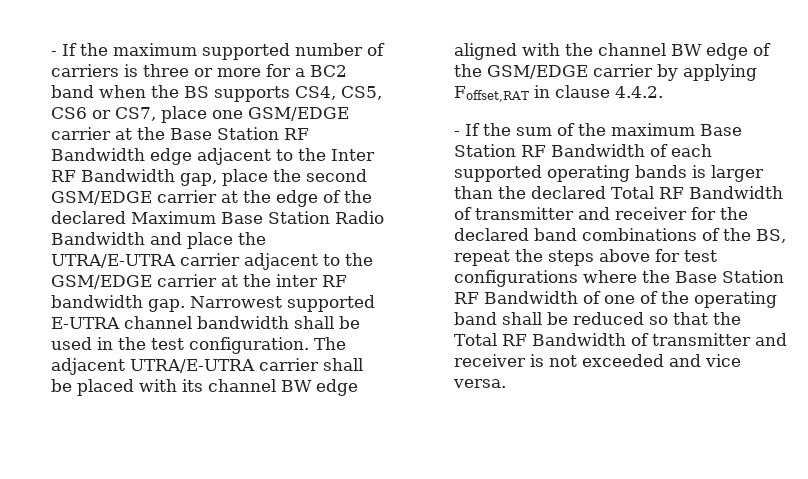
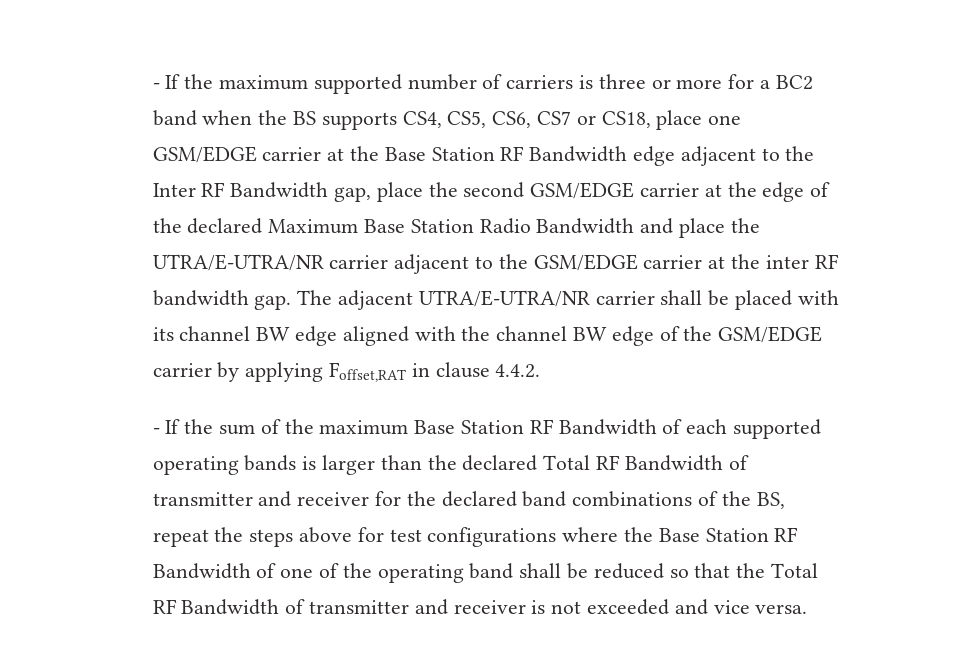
- - If the maximum supported number of carriers is three or more for a BC2 band when the BS supports CS4, CS5, CS6 or CS7, place one GSM/EDGE carrier at the Base Station RF Bandwidth edge adjacent to the Inter RF Bandwidth gap, place the second GSM/EDGE carrier at the edge of the declared Maximum Base Station Radio Bandwidth and place the UTRA/E-UTRA carrier adjacent to the GSM/EDGE carrier at the inter RF bandwidth gap.
+ - If the maximum supported number of carriers is three or more for a BC2 band when the BS supports CS4, CS5, CS6, CS7 or CS18, place one GSM/EDGE carrier at the Base Station RF Bandwidth edge adjacent to the Inter RF Bandwidth gap, place the second GSM/EDGE carrier at the edge of the declared Maximum Base Station Radio Bandwidth and place the UTRA/E-UTRA/NR carrier adjacent to the GSM/EDGE carrier at the inter RF bandwidth gap.
- Narrowest supported E-UTRA channel bandwidth shall be used in the test configuration.
- The adjacent UTRA/E-UTRA carrier shall be placed with its channel BW edge aligned with the channel BW edge of the GSM/EDGE carrier by applying Foffset,RAT in clause 4.4.2.
+ The adjacent UTRA/E-UTRA/NR carrier shall be placed with its channel BW edge aligned with the channel BW edge of the GSM/EDGE carrier by applying Foffset,RAT in clause 4.4.2.

